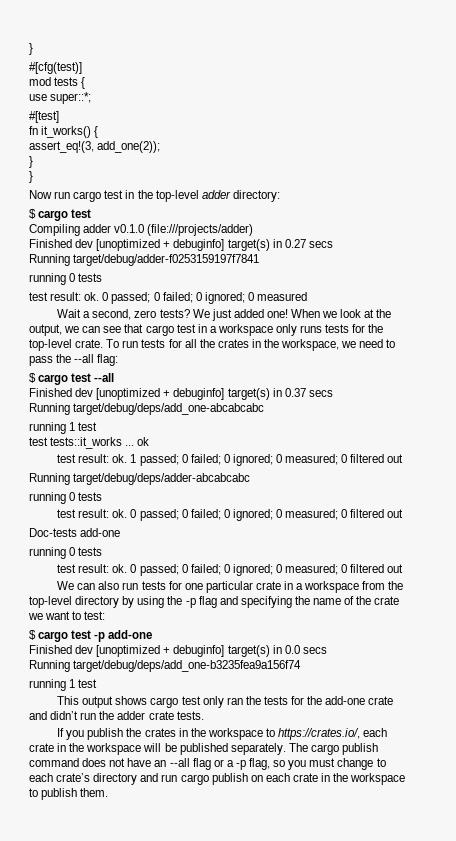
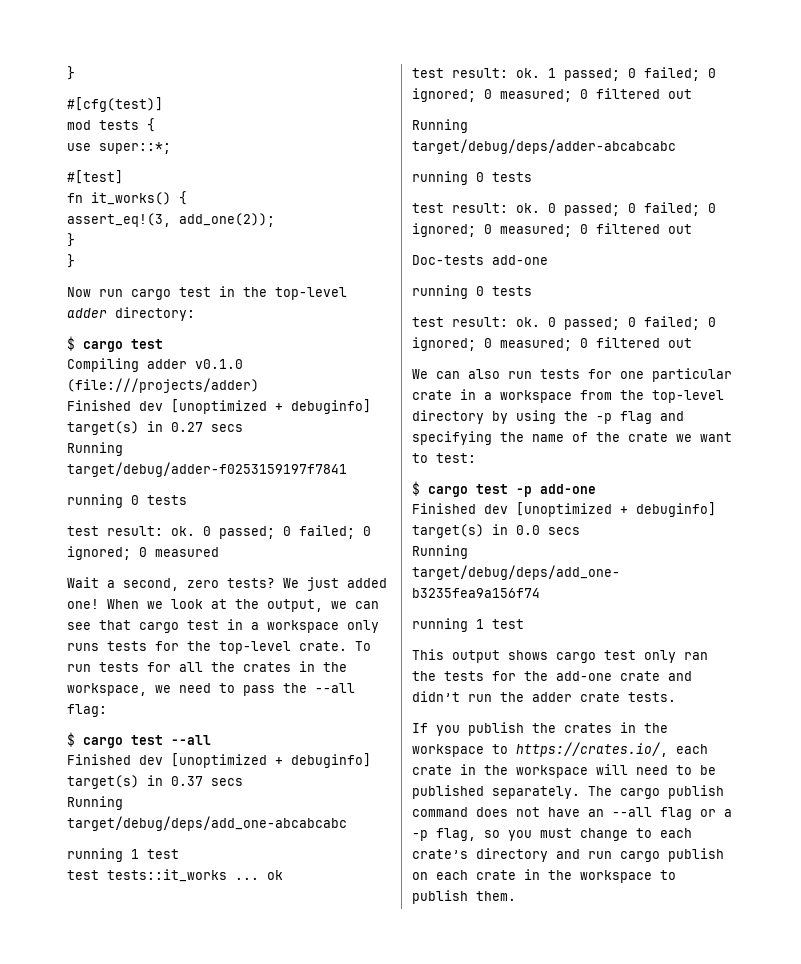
- If you publish the crates in the workspace to https://crates.io/, each crate in the workspace will be published separately.
+ If you publish the crates in the workspace to https://crates.io/, each crate in the workspace will need to be published separately.

